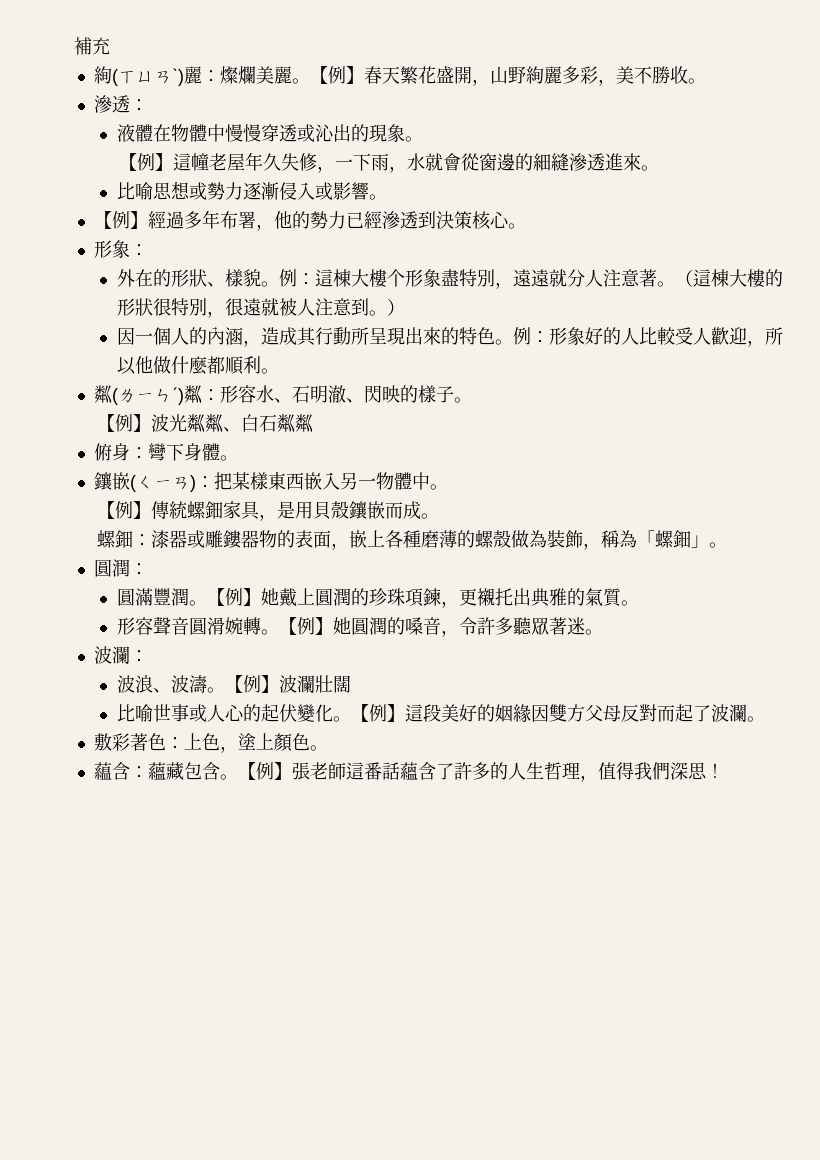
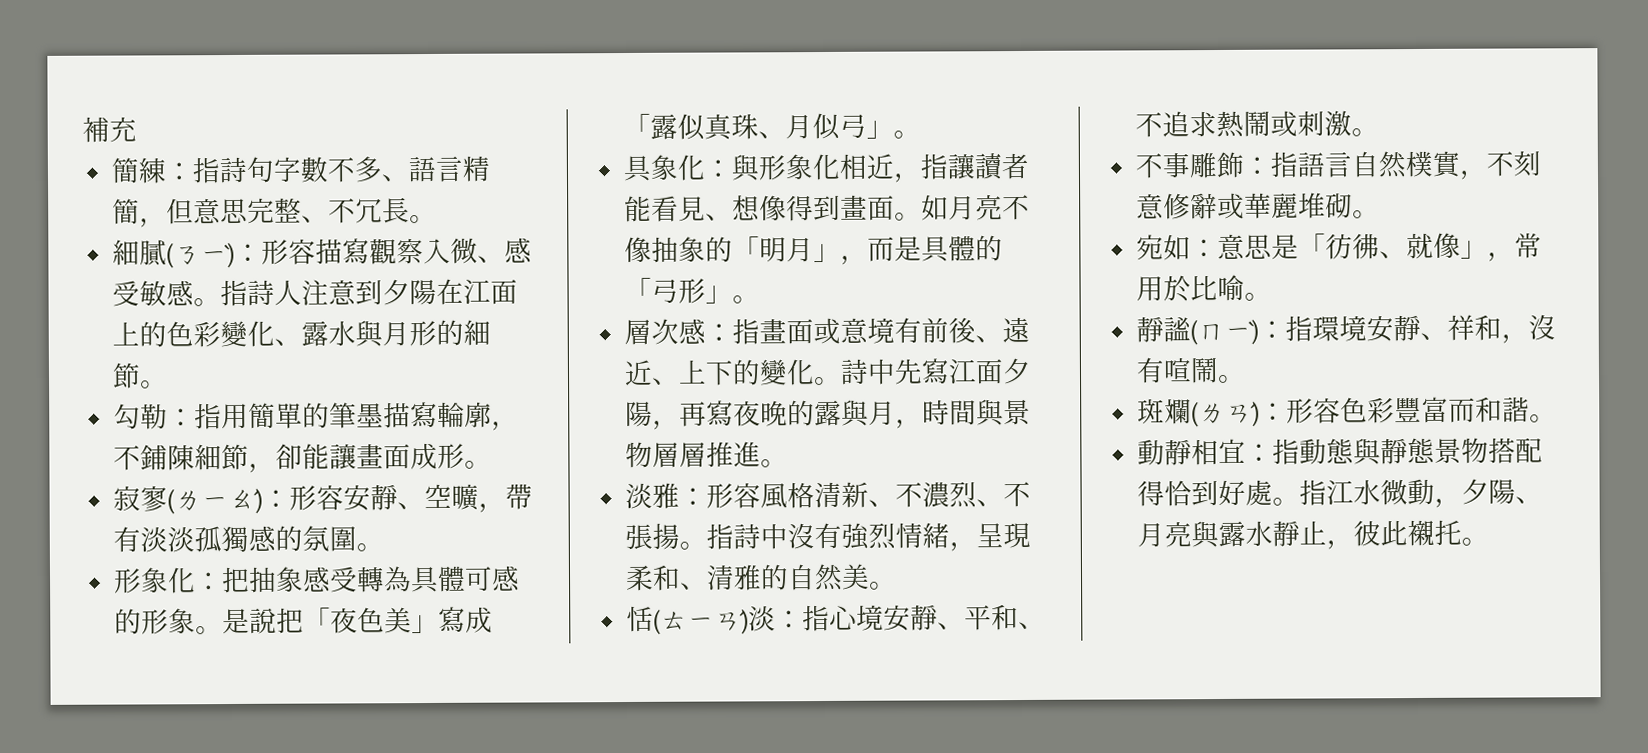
- 絢(ㄒㄩㄢˋ)麗：燦爛美麗。【例】春天繁花盛開，山野絢麗多彩，美不勝收。
- 滲透：
- 液體在物體中慢慢穿透或沁出的現象。
- 【例】這幢老屋年久失修，一下雨，水就會從窗邊的細縫滲透進來。
- 比喻思想或勢力逐漸侵入或影響。
- 【例】經過多年布署，他的勢力已經滲透到決策核心。
+ 簡練：指詩句字數不多、語言精簡，但意思完整、不冗長。
+ 細膩(ㄋㄧˋ)：形容描寫觀察入微、感受敏感。指詩人注意到夕陽在江面上的色彩變化、露水與月形的細節。
+ 勾勒：指用簡單的筆墨描寫輪廓，不鋪陳細節，卻能讓畫面成形。
+ 寂寥(ㄌㄧㄠˊ)：形容安靜、空曠，帶有淡淡孤獨感的氛圍。
- 形象：
- 外在的形狀、樣貌。例：這棟大樓个形象盡特別，遠遠就分人注意著。（這棟大樓的形狀很特別，很遠就被人注意到。）
- 因一個人的內涵，造成其行動所呈現出來的特色。例：形象好的人比較受人歡迎，所以他做什麼都順利。
- 粼(ㄌㄧㄣˊ)粼：形容水、石明澈、閃映的樣子。
- 【例】波光粼粼、白石粼粼
- 俯身：彎下身體。
- 鑲嵌(ㄑㄧㄢ)：把某樣東西嵌入另一物體中。
- 【例】傳統螺鈿家具，是用貝殼鑲嵌而成。
- 螺鈿：漆器或雕鏤器物的表面，嵌上各種磨薄的螺殼做為裝飾，稱為「螺鈿」。
- 圓潤：
- 圓滿豐潤。【例】她戴上圓潤的珍珠項鍊，更襯托出典雅的氣質。
- 形容聲音圓滑婉轉。【例】她圓潤的嗓音，令許多聽眾著迷。
- 波瀾：
- 波浪、波濤。【例】波瀾壯闊
- 比喻世事或人心的起伏變化。【例】這段美好的姻緣因雙方父母反對而起了波瀾。
- 敷彩著色：上色，塗上顏色。
- 藴含：蘊藏包含。【例】張老師這番話蘊含了許多的人生哲理，值得我們深思！
+ 形象化：把抽象感受轉為具體可感的形象。是說把「夜色美」寫成「露似真珠、月似弓」。
+ 具象化：與形象化相近，指讓讀者能看見、想像得到畫面。如月亮不像抽象的「明月」，而是具體的「弓形」。
+ 層次感：指畫面或意境有前後、遠近、上下的變化。詩中先寫江面夕陽，再寫夜晚的露與月，時間與景物層層推進。
+ 淡雅：形容風格清新、不濃烈、不張揚。指詩中沒有強烈情緒，呈現柔和、清雅的自然美。
+ 恬(ㄊㄧㄢˊ)淡：指心境安靜、平和、不追求熱鬧或刺激。
+ 不事雕飾：指語言自然樸實，不刻意修辭或華麗堆砌。
+ 宛如：意思是「彷彿、就像」，常用於比喻。
+ 靜謐(ㄇㄧˋ)：指環境安靜、祥和，沒有喧鬧。
+ 斑斕(ㄌㄢˊ)：形容色彩豐富而和諧。
+ 動靜相宜：指動態與靜態景物搭配得恰到好處。指江水微動，夕陽、月亮與露水靜止，彼此襯托。

